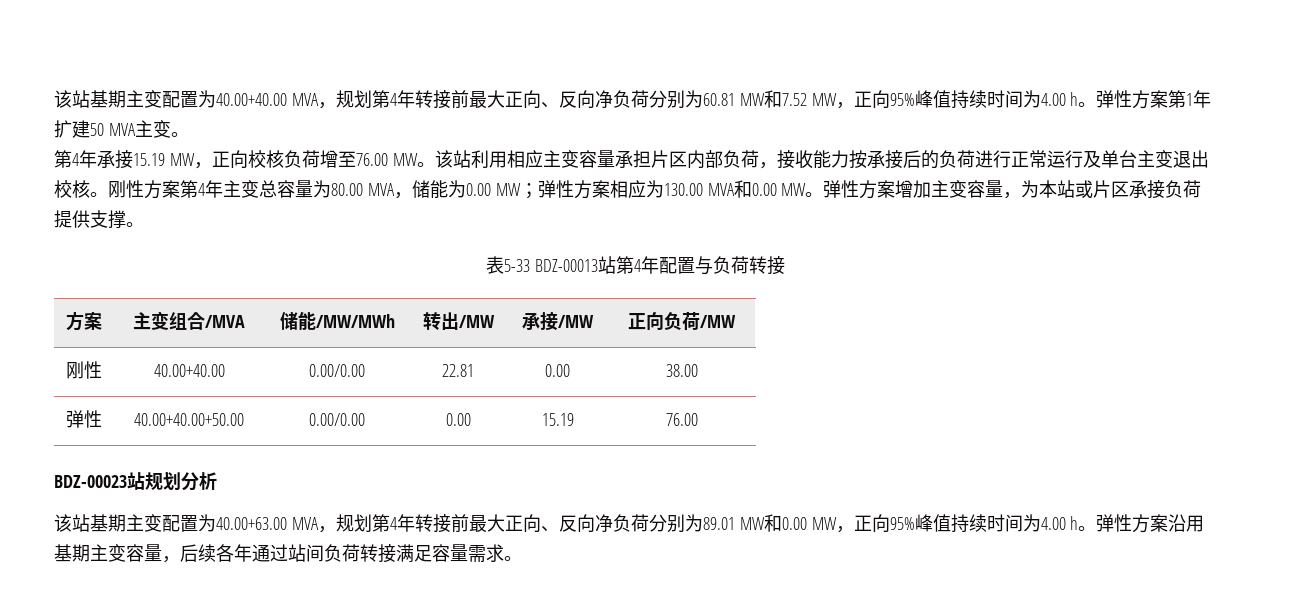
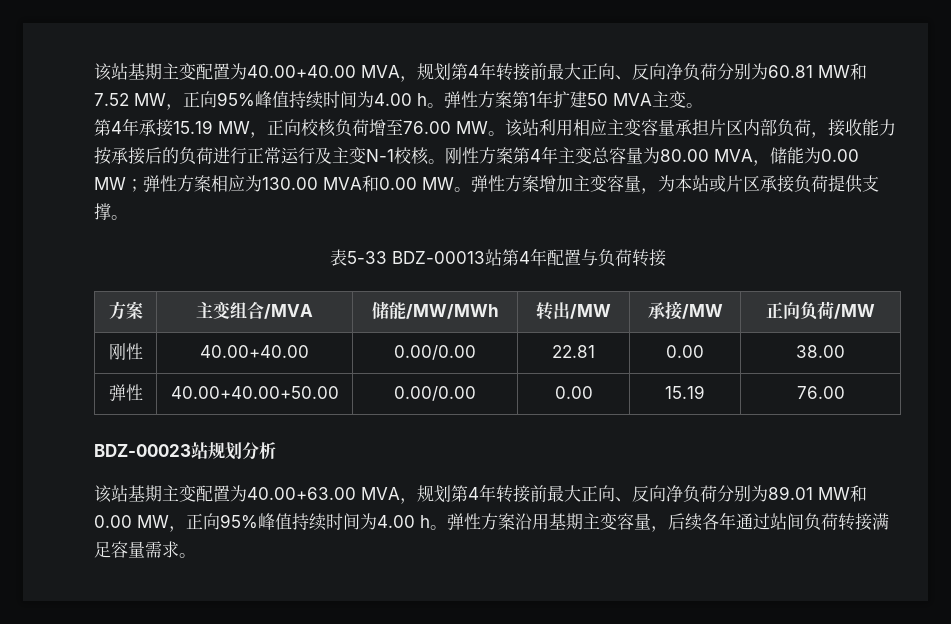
- 该站利用相应主变容量承担片区内部负荷，接收能力按承接后的负荷进行正常运行及单台主变退出校核。
+ 该站利用相应主变容量承担片区内部负荷，接收能力按承接后的负荷进行正常运行及主变N-1校核。

